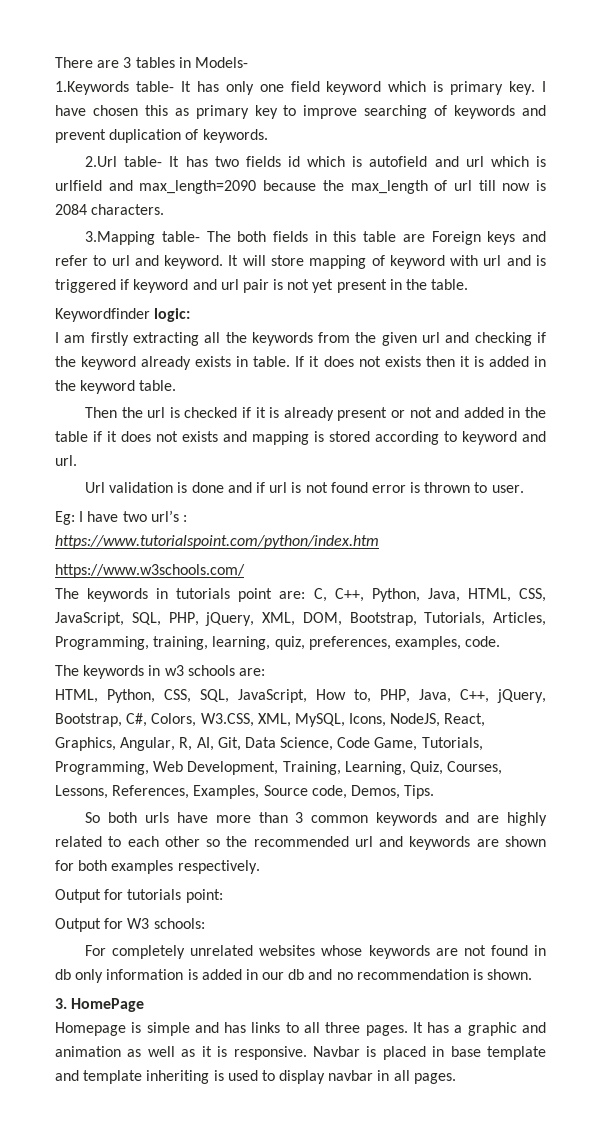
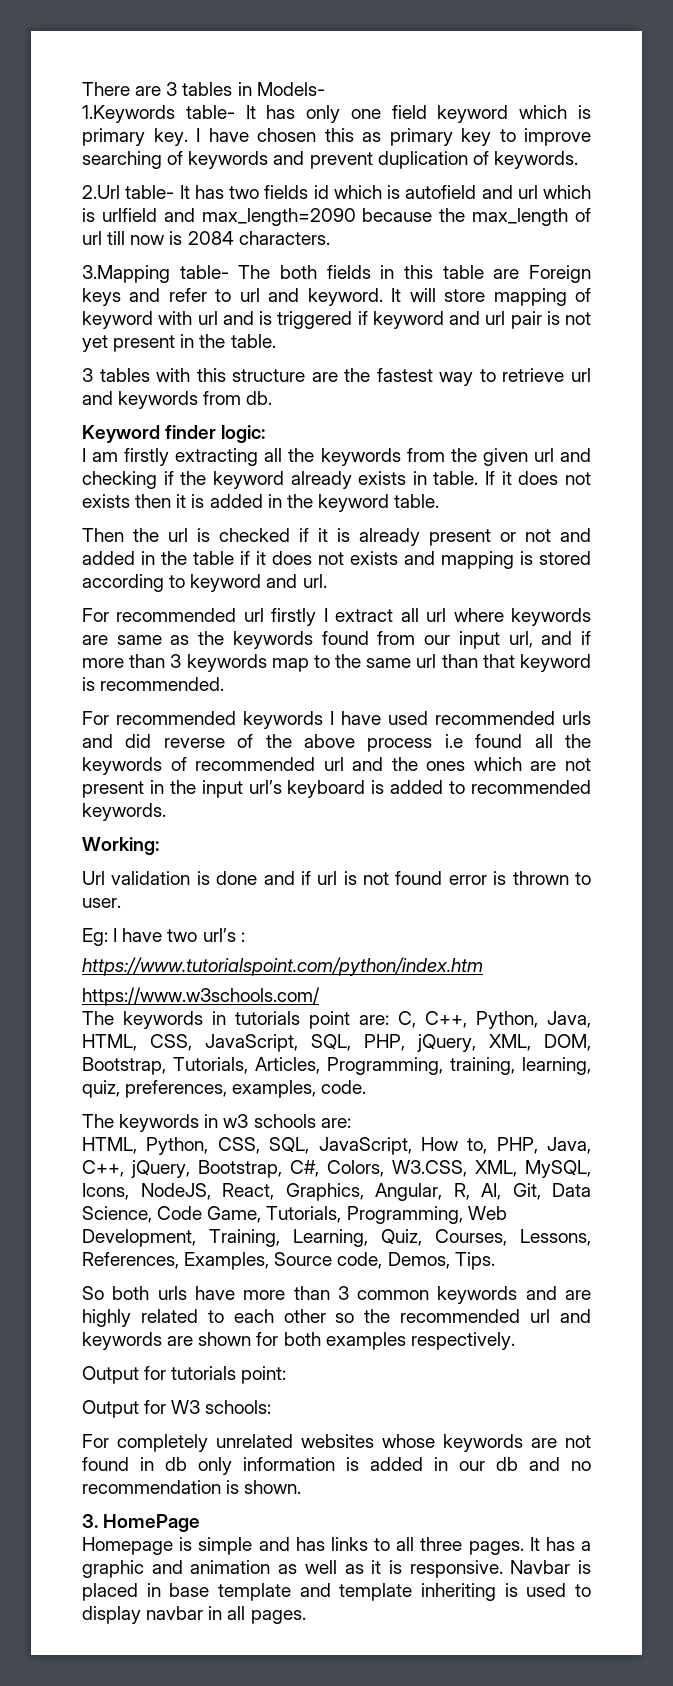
- Keywordfinder logic:
+ 3 tables with this structure are the fastest way to retrieve url and keywords from db.
+ Keyword finder logic:
+ For recommended url firstly I extract all url where keywords are same as the keywords found from our input url, and if more than 3 keywords map to the same url than that keyword is recommended.
+ For recommended keywords I have used recommended urls and did reverse of the above process i.e found all the keywords of recommended url and the ones which are not present in the input url’s keyboard is added to recommended keywords.
+ Working:

